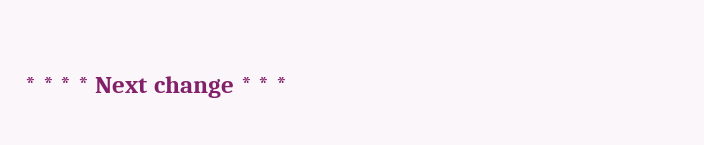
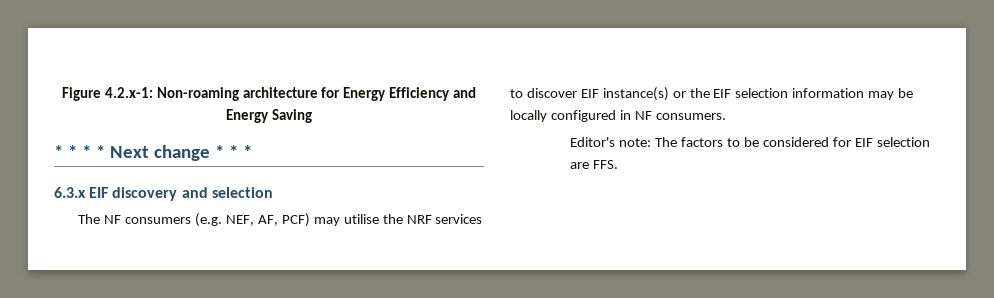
+ Figure 4.2.x-1: Non-roaming architecture for Energy Efficiency and Energy Saving
+ 6.3.x EIF discovery and selection
+ The NF consumers (e.g. NEF, AF, PCF) may utilise the NRF services to discover EIF instance(s) or the EIF selection information may be locally configured in NF consumers.
+ Editor's note: The factors to be considered for EIF selection are FFS.

